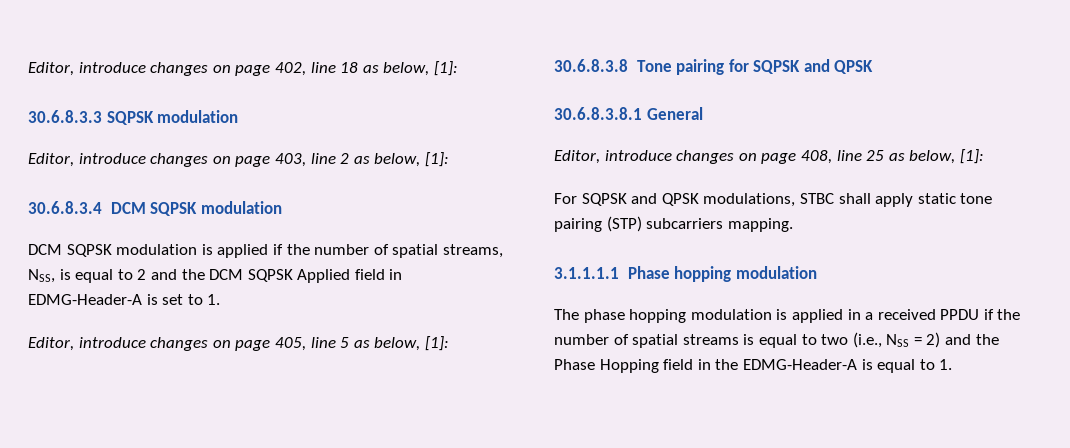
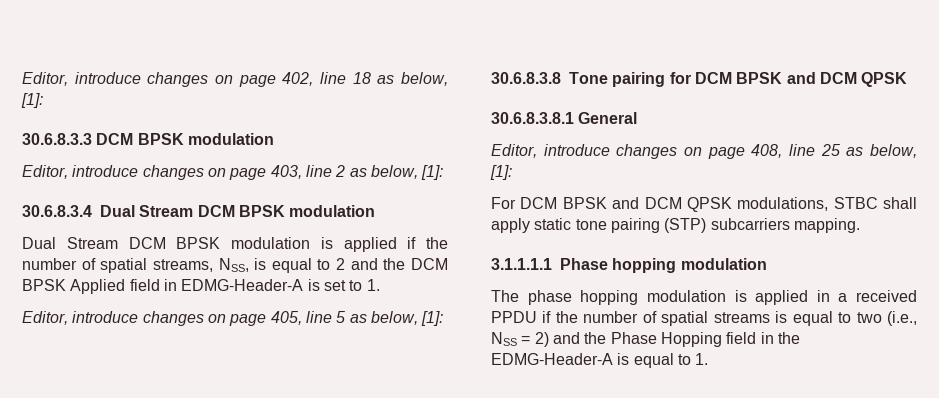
- 30.6.8.3.3 SQPSK modulation
+ 30.6.8.3.3 DCM BPSK modulation
- 30.6.8.3.4 DCM SQPSK modulation
- DCM SQPSK modulation is applied if the number of spatial streams, NSS, is equal to 2 and the DCM SQPSK Applied field in EDMG-Header-A is set to 1.
+ 30.6.8.3.4 Dual Stream DCM BPSK modulation
+ Dual Stream DCM BPSK modulation is applied if the number of spatial streams, NSS, is equal to 2 and the DCM BPSK Applied field in EDMG-Header-A is set to 1.
- 30.6.8.3.8 Tone pairing for SQPSK and QPSK
+ 30.6.8.3.8 Tone pairing for DCM BPSK and DCM QPSK
- For SQPSK and QPSK modulations, STBC shall apply static tone pairing (STP) subcarriers mapping.
+ For DCM BPSK and DCM QPSK modulations, STBC shall apply static tone pairing (STP) subcarriers mapping.

